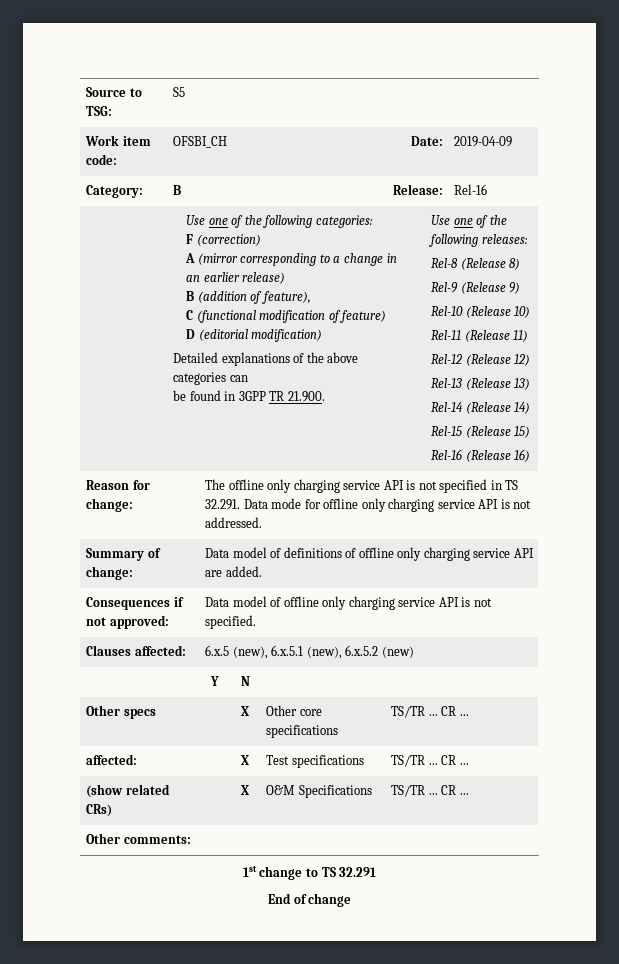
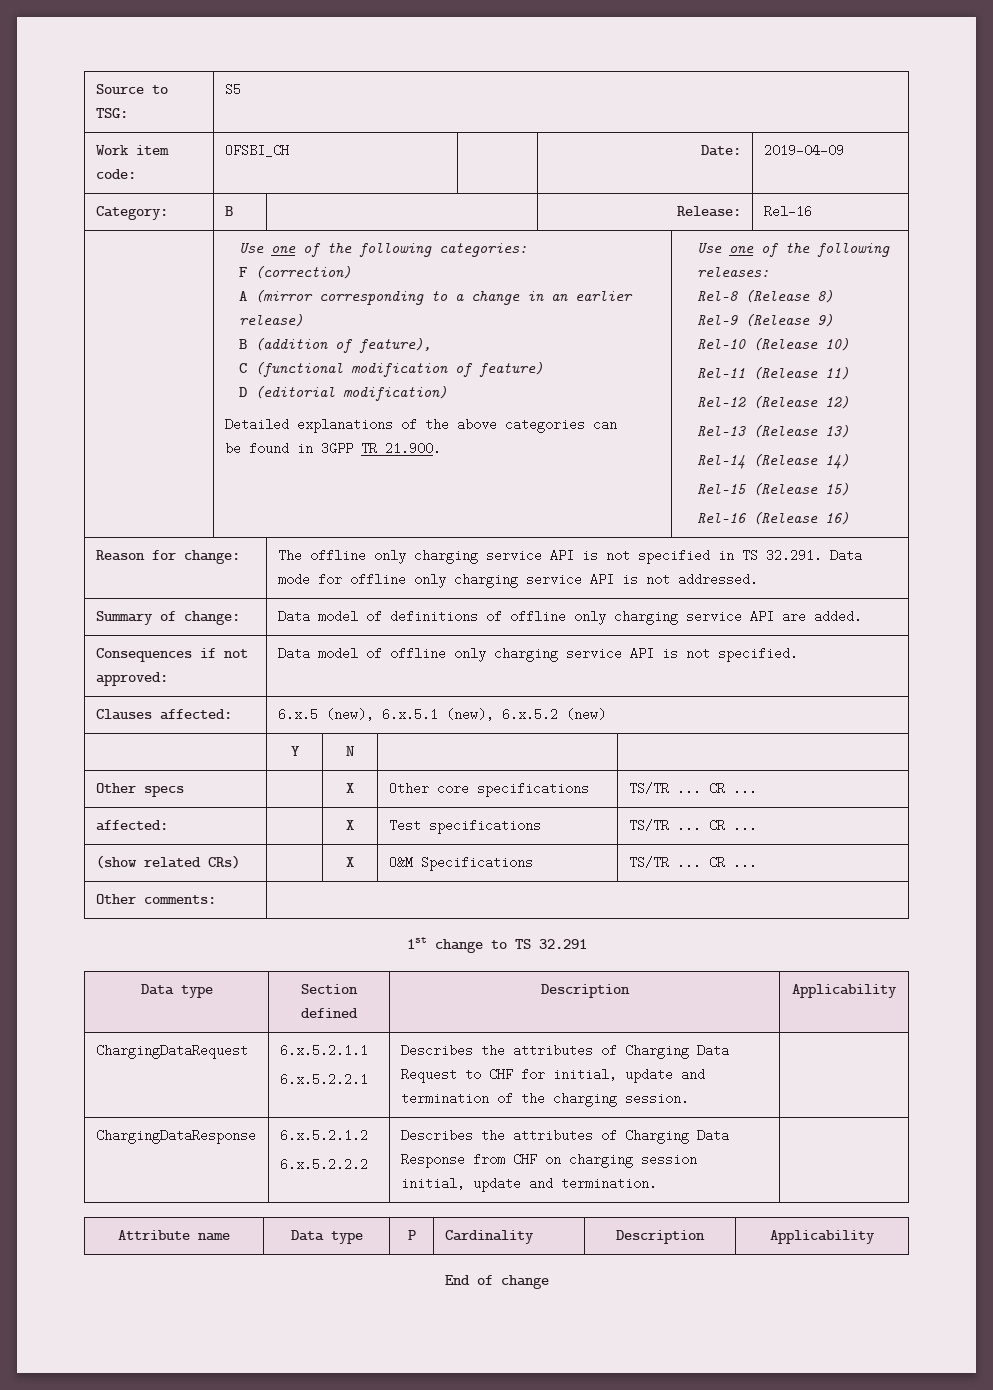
+ Data type | Section defined | Description | Applicability
+ ChargingDataRequest | 6.x.5.2.1.1
+ 6.x.5.2.2.1 | Describes the attributes of Charging Data Request to CHF for initial, update and termination of the charging session. |
+ ChargingDataResponse | 6.x.5.2.1.2
+ 6.x.5.2.2.2 | Describes the attributes of Charging Data Response from CHF on charging session initial, update and termination. |
+ Attribute name | Data type | P | Cardinality | Description | Applicability

